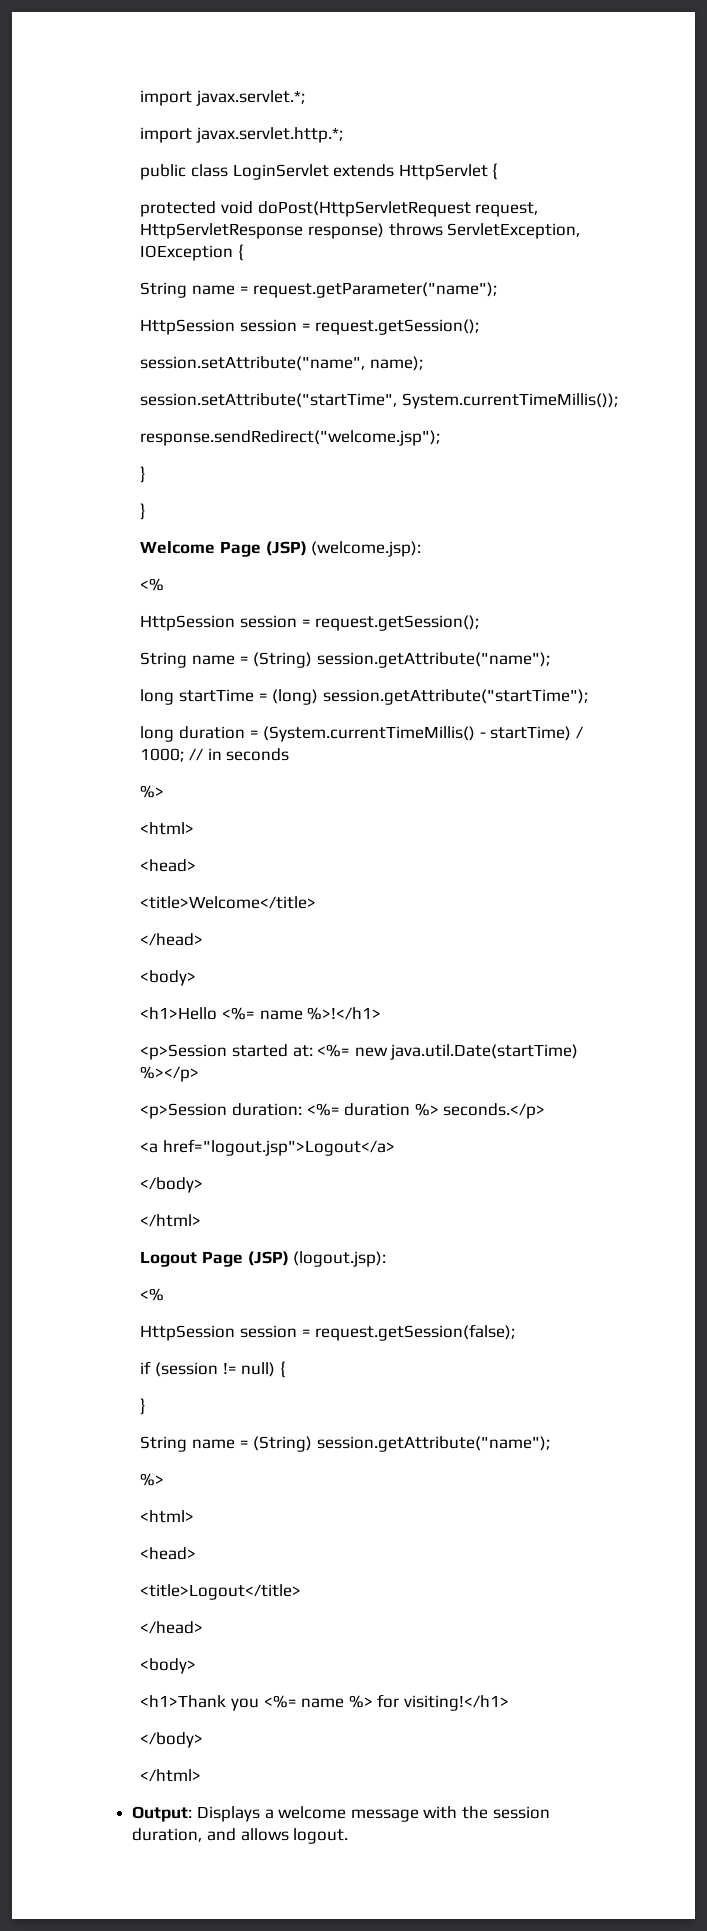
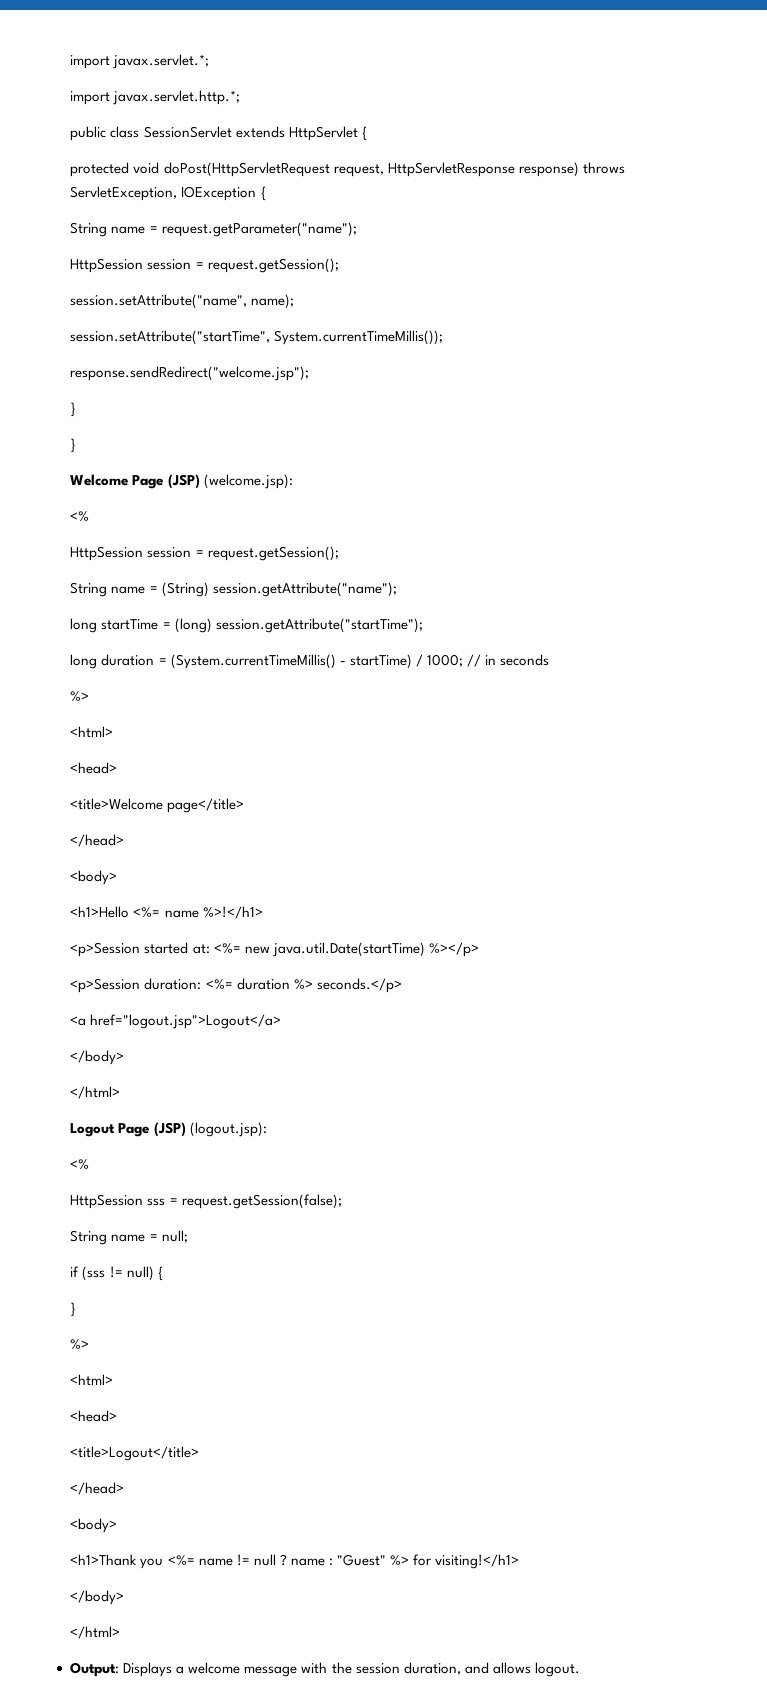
- public class LoginServlet extends HttpServlet {
+ public class SessionServlet extends HttpServlet {
- <title>Welcome</title>
+ <title>Welcome page</title>
- HttpSession session = request.getSession(false);
+ HttpSession sss = request.getSession(false);
+ String name = null;
- if (session != null) {
+ if (sss != null) {
  }
- String name = (String) session.getAttribute("name");
- <h1>Thank you <%= name %> for visiting!</h1>
+ <h1>Thank you <%= name != null ? name : "Guest" %> for visiting!</h1>

